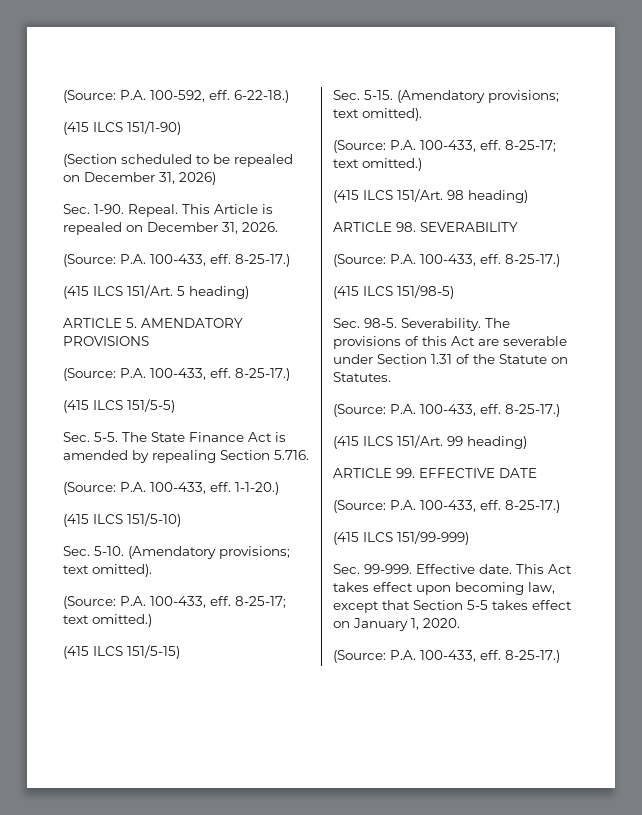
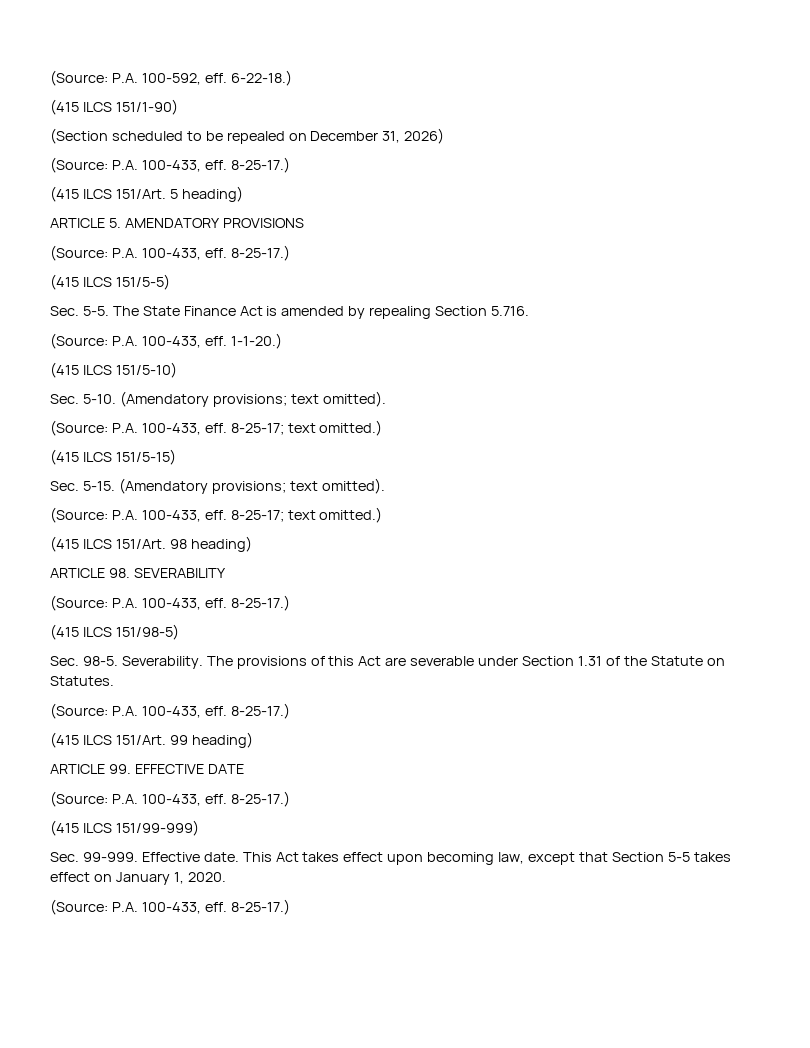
- Sec. 1-90. Repeal. This Article is repealed on December 31, 2026.

